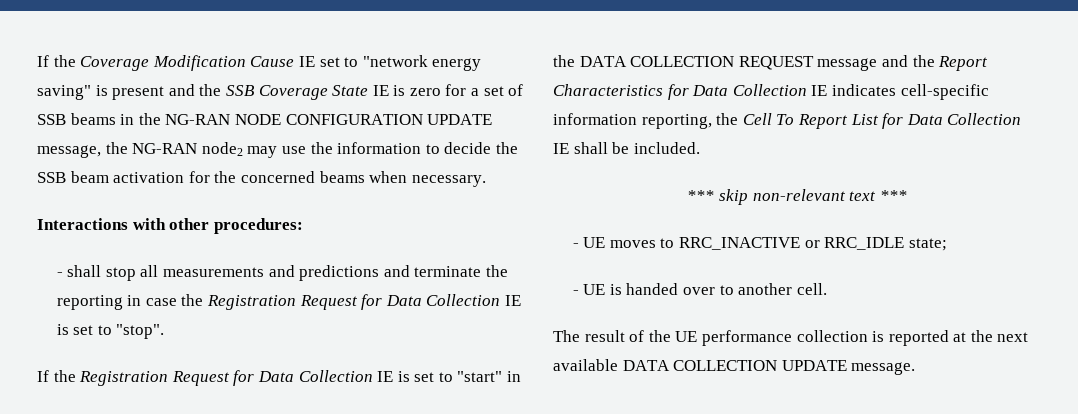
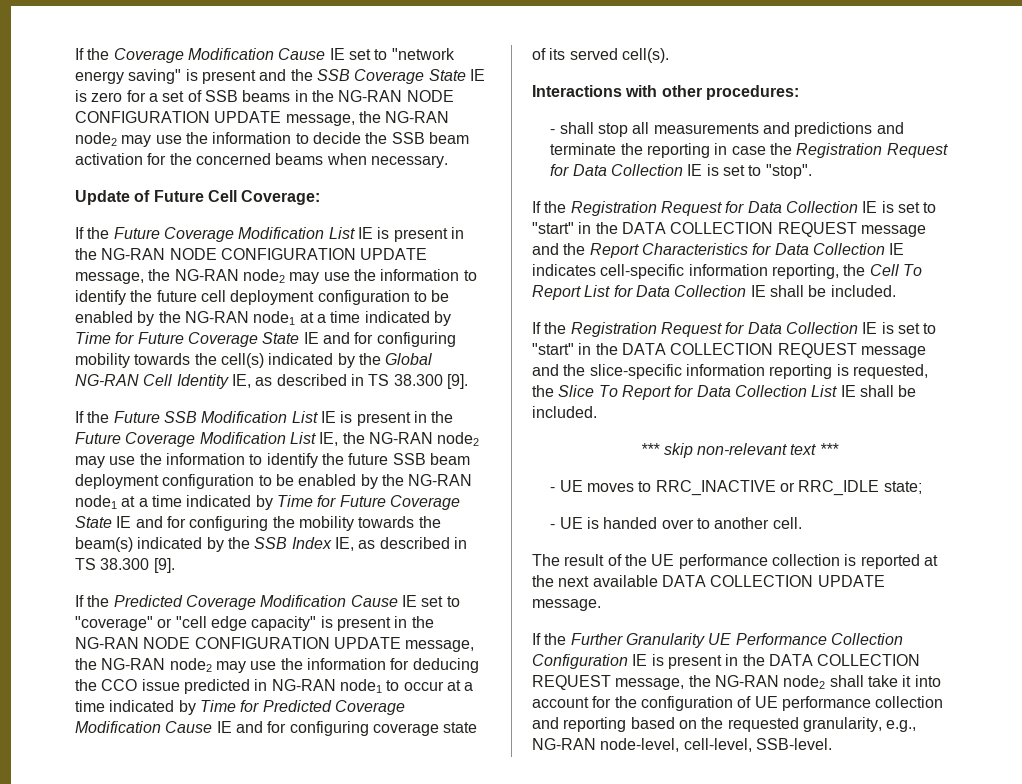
+ Update of Future Cell Coverage:
+ If the Future Coverage Modification List IE is present in the NG-RAN NODE CONFIGURATION UPDATE message, the NG-RAN node2 may use the information to identify the future cell deployment configuration to be enabled by the NG-RAN node1 at a time indicated by Time for Future Coverage State IE and for configuring mobility towards the cell(s) indicated by the Global NG-RAN Cell Identity IE, as described in TS 38.300 [9].
+ If the Future SSB Modification List IE is present in the Future Coverage Modification List IE, the NG-RAN node2 may use the information to identify the future SSB beam deployment configuration to be enabled by the NG-RAN node1 at a time indicated by Time for Future Coverage State IE and for configuring the mobility towards the beam(s) indicated by the SSB Index IE, as described in TS 38.300 [9].
+ If the Predicted Coverage Modification Cause IE set to "coverage" or "cell edge capacity" is present in the NG-RAN NODE CONFIGURATION UPDATE message, the NG-RAN node2 may use the information for deducing the CCO issue predicted in NG-RAN node1 to occur at a time indicated by Time for Predicted Coverage Modification Cause IE and for configuring coverage state of its served cell(s).
+ If the Registration Request for Data Collection IE is set to "start" in the DATA COLLECTION REQUEST message and the slice-specific information reporting is requested, the Slice To Report for Data Collection List IE shall be included.
+ If the Further Granularity UE Performance Collection Configuration IE is present in the DATA COLLECTION REQUEST message, the NG-RAN node2 shall take it into account for the configuration of UE performance collection and reporting based on the requested granularity, e.g., NG-RAN node-level, cell-level, SSB-level.

